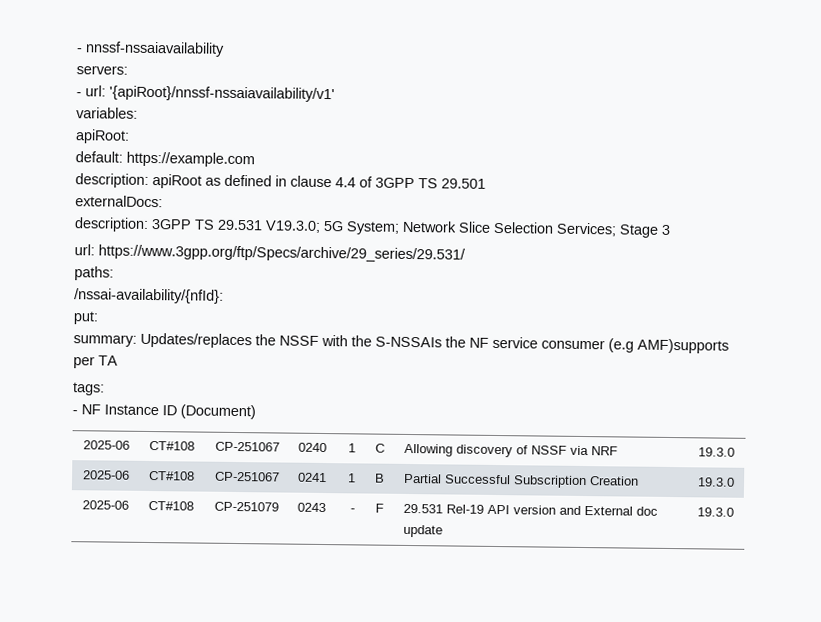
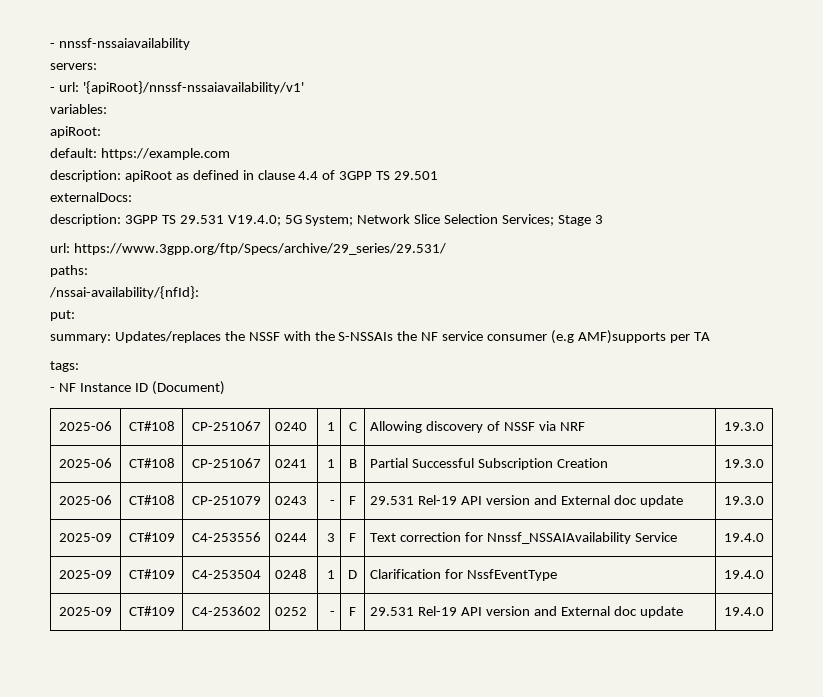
- description: 3GPP TS 29.531 V19.3.0; 5G System; Network Slice Selection Services; Stage 3
+ description: 3GPP TS 29.531 V19.4.0; 5G System; Network Slice Selection Services; Stage 3
+ 2025-09 | CT#109 | C4-253556 | 0244 | 3 | F | Text correction for Nnssf_NSSAIAvailability Service | 19.4.0
+ 2025-09 | CT#109 | C4-253504 | 0248 | 1 | D | Clarification for NssfEventType | 19.4.0
+ 2025-09 | CT#109 | C4-253602 | 0252 | - | F | 29.531 Rel-19 API version and External doc update | 19.4.0

